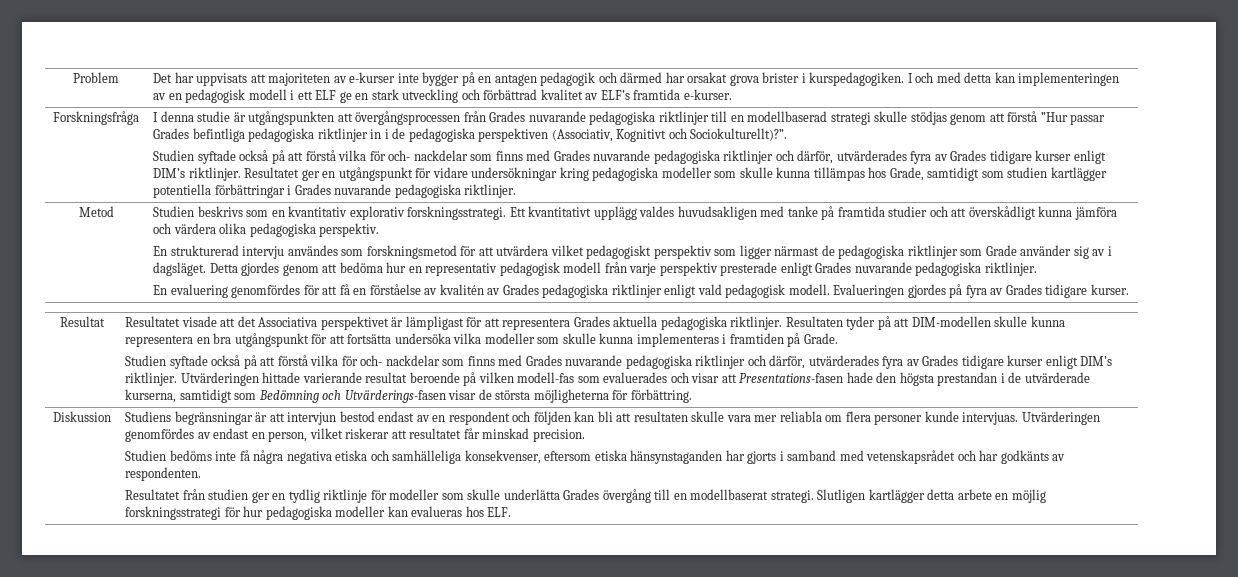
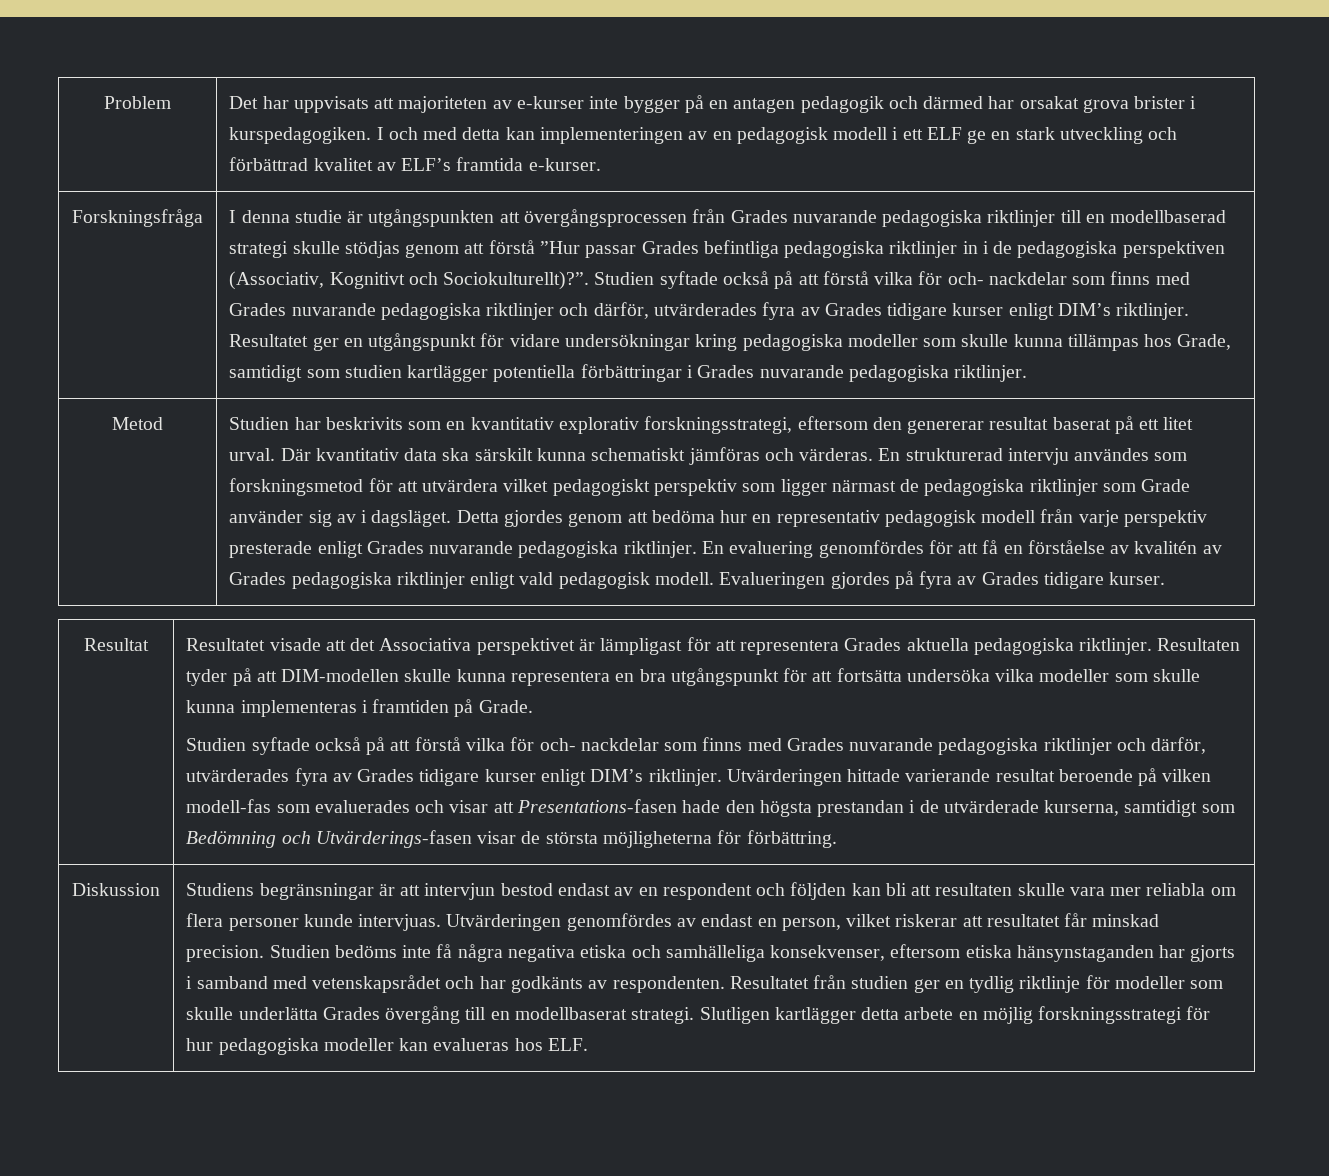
- I denna studie är utgångspunkten att övergångsprocessen från Grades nuvarande pedagogiska riktlinjer till en modellbaserad strategi skulle stödjas genom att förstå ”Hur passar Grades befintliga pedagogiska riktlinjer in i de pedagogiska perspektiven (Associativ, Kognitivt och Sociokulturellt)?”.
- Studien syftade också på att förstå vilka för och- nackdelar som finns med Grades nuvarande pedagogiska riktlinjer och därför, utvärderades fyra av Grades tidigare kurser enligt DIM’s riktlinjer.
+ I denna studie är utgångspunkten att övergångsprocessen från Grades nuvarande pedagogiska riktlinjer till en modellbaserad strategi skulle stödjas genom att förstå ”Hur passar Grades befintliga pedagogiska riktlinjer in i de pedagogiska perspektiven (Associativ, Kognitivt och Sociokulturellt)?”. Studien syftade också på att förstå vilka för och- nackdelar som finns med Grades nuvarande pedagogiska riktlinjer och därför, utvärderades fyra av Grades tidigare kurser enligt DIM’s riktlinjer.
- Studien beskrivs som en kvantitativ explorativ forskningsstrategi. Ett kvantitativt upplägg valdes huvudsakligen med tanke på framtida studier och att överskådligt kunna jämföra och värdera olika pedagogiska perspektiv.
- En strukturerad intervju användes som forskningsmetod för att utvärdera vilket pedagogiskt perspektiv som ligger närmast de pedagogiska riktlinjer som Grade använder sig av i dagsläget.
+ Studien har beskrivits som en kvantitativ explorativ forskningsstrategi, eftersom den genererar resultat baserat på ett litet urval. Där kvantitativ data ska särskilt kunna schematiskt jämföras och värderas. En strukturerad intervju användes som forskningsmetod för att utvärdera vilket pedagogiskt perspektiv som ligger närmast de pedagogiska riktlinjer som Grade använder sig av i dagsläget.
- Detta gjordes genom att bedöma hur en representativ pedagogisk modell från varje perspektiv presterade enligt Grades nuvarande pedagogiska riktlinjer.
- En evaluering genomfördes för att få en förståelse av kvalitén av Grades pedagogiska riktlinjer enligt vald pedagogisk modell.
+ Detta gjordes genom att bedöma hur en representativ pedagogisk modell från varje perspektiv presterade enligt Grades nuvarande pedagogiska riktlinjer. En evaluering genomfördes för att få en förståelse av kvalitén av Grades pedagogiska riktlinjer enligt vald pedagogisk modell.
- Utvärderingen genomfördes av endast en person, vilket riskerar att resultatet får minskad precision.
- Studien bedöms inte få några negativa etiska och samhälleliga konsekvenser, eftersom etiska hänsynstaganden har gjorts i samband med vetenskapsrådet och har godkänts av respondenten.
- Resultatet från studien ger en tydlig riktlinje för modeller som skulle underlätta Grades övergång till en modellbaserat strategi.
+ Utvärderingen genomfördes av endast en person, vilket riskerar att resultatet får minskad precision. Studien bedöms inte få några negativa etiska och samhälleliga konsekvenser, eftersom etiska hänsynstaganden har gjorts i samband med vetenskapsrådet och har godkänts av respondenten. Resultatet från studien ger en tydlig riktlinje för modeller som skulle underlätta Grades övergång till en modellbaserat strategi.

